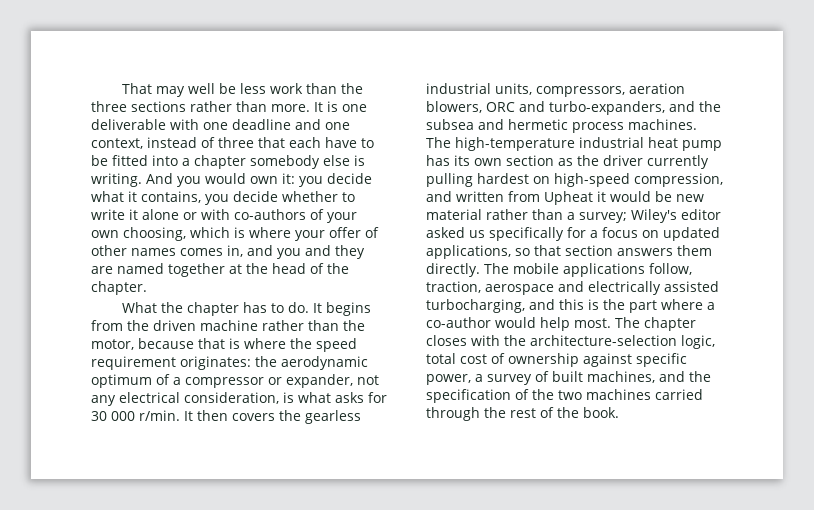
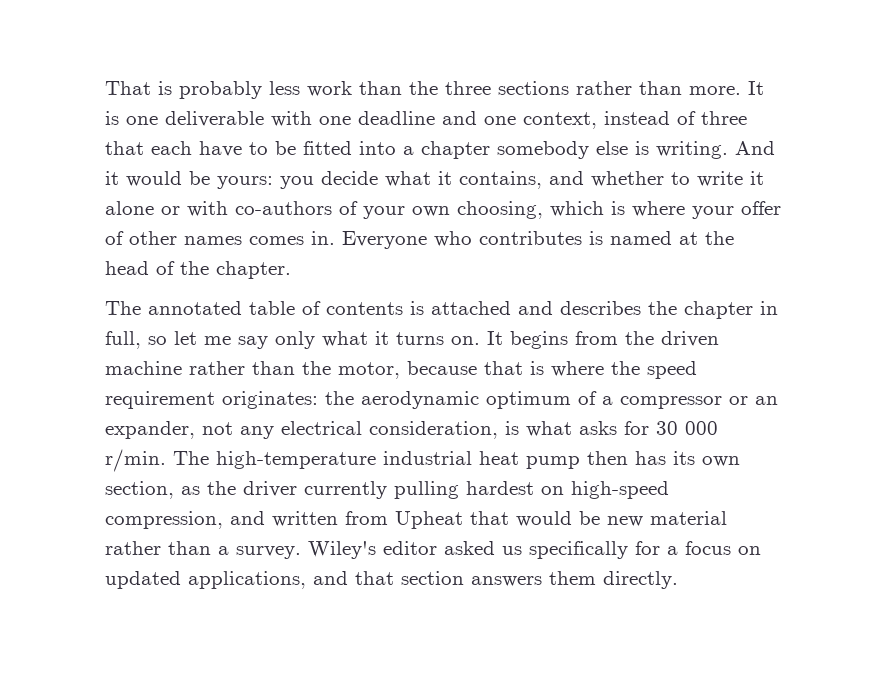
- That may well be less work than the three sections rather than more.
+ That is probably less work than the three sections rather than more.
- And you would own it: you decide what it contains, you decide whether to write it alone or with co-authors of your own choosing, which is where your offer of other names comes in, and you and they are named together at the head of the chapter.
+ And it would be yours: you decide what it contains, and whether to write it alone or with co-authors of your own choosing, which is where your offer of other names comes in. Everyone who contributes is named at the head of the chapter.
- What the chapter has to do.
+ The annotated table of contents is attached and describes the chapter in full, so let me say only what it turns on.
- It begins from the driven machine rather than the motor, because that is where the speed requirement originates: the aerodynamic optimum of a compressor or expander, not any electrical consideration, is what asks for 30 000 r/min.
+ It begins from the driven machine rather than the motor, because that is where the speed requirement originates: the aerodynamic optimum of a compressor or an expander, not any electrical consideration, is what asks for 30 000 r/min.
- It then covers the gearless industrial units, compressors, aeration blowers, ORC and turbo-expanders, and the subsea and hermetic process machines.
- The high-temperature industrial heat pump has its own section as the driver currently pulling hardest on high-speed compression, and written from Upheat it would be new material rather than a survey; Wiley's editor asked us specifically for a focus on updated applications, so that section answers them directly. The mobile applications follow, traction, aerospace and electrically assisted turbocharging, and this is the part where a co-author would help most. The chapter closes with the architecture-selection logic, total cost of ownership against specific power, a survey of built machines, and the specification of the two machines carried through the rest of the book.
+ The high-temperature industrial heat pump then has its own section, as the driver currently pulling hardest on high-speed compression, and written from Upheat that would be new material rather than a survey. Wiley's editor asked us specifically for a focus on updated applications, and that section answers them directly.

